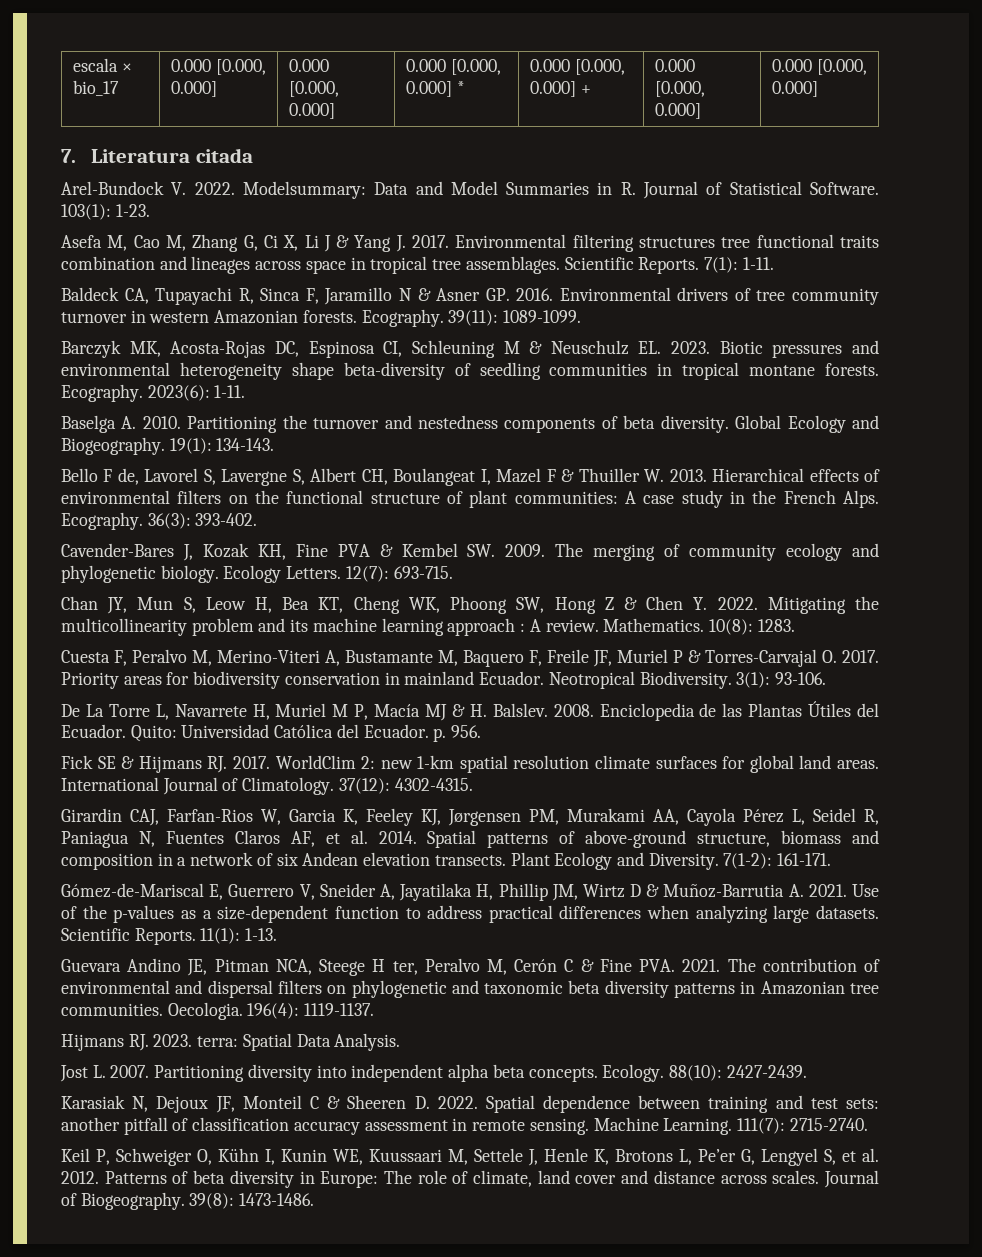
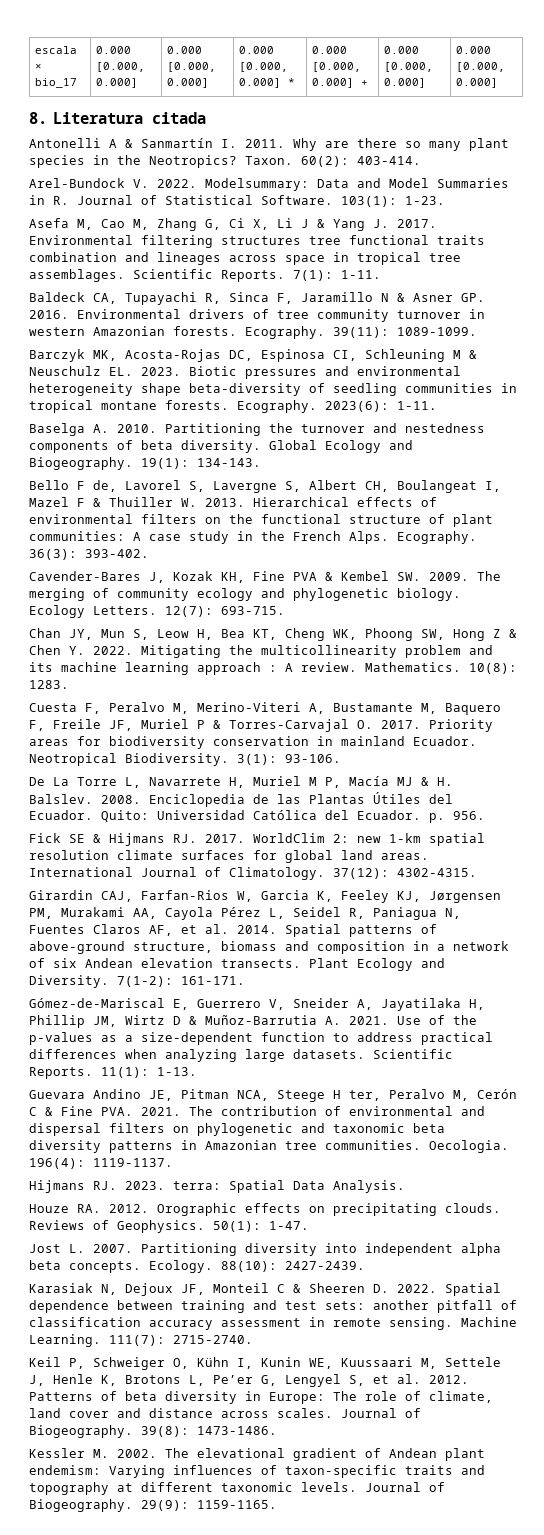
- 7. Literatura citada
+ 8. Literatura citada
+ Antonelli A & Sanmartín I. 2011. Why are there so many plant species in the Neotropics? Taxon. 60(2): 403-414.
+ Houze RA. 2012. Orographic effects on precipitating clouds. Reviews of Geophysics. 50(1): 1-47.
+ Kessler M. 2002. The elevational gradient of Andean plant endemism: Varying influences of taxon-specific traits and topography at different taxonomic levels. Journal of Biogeography. 29(9): 1159-1165.

